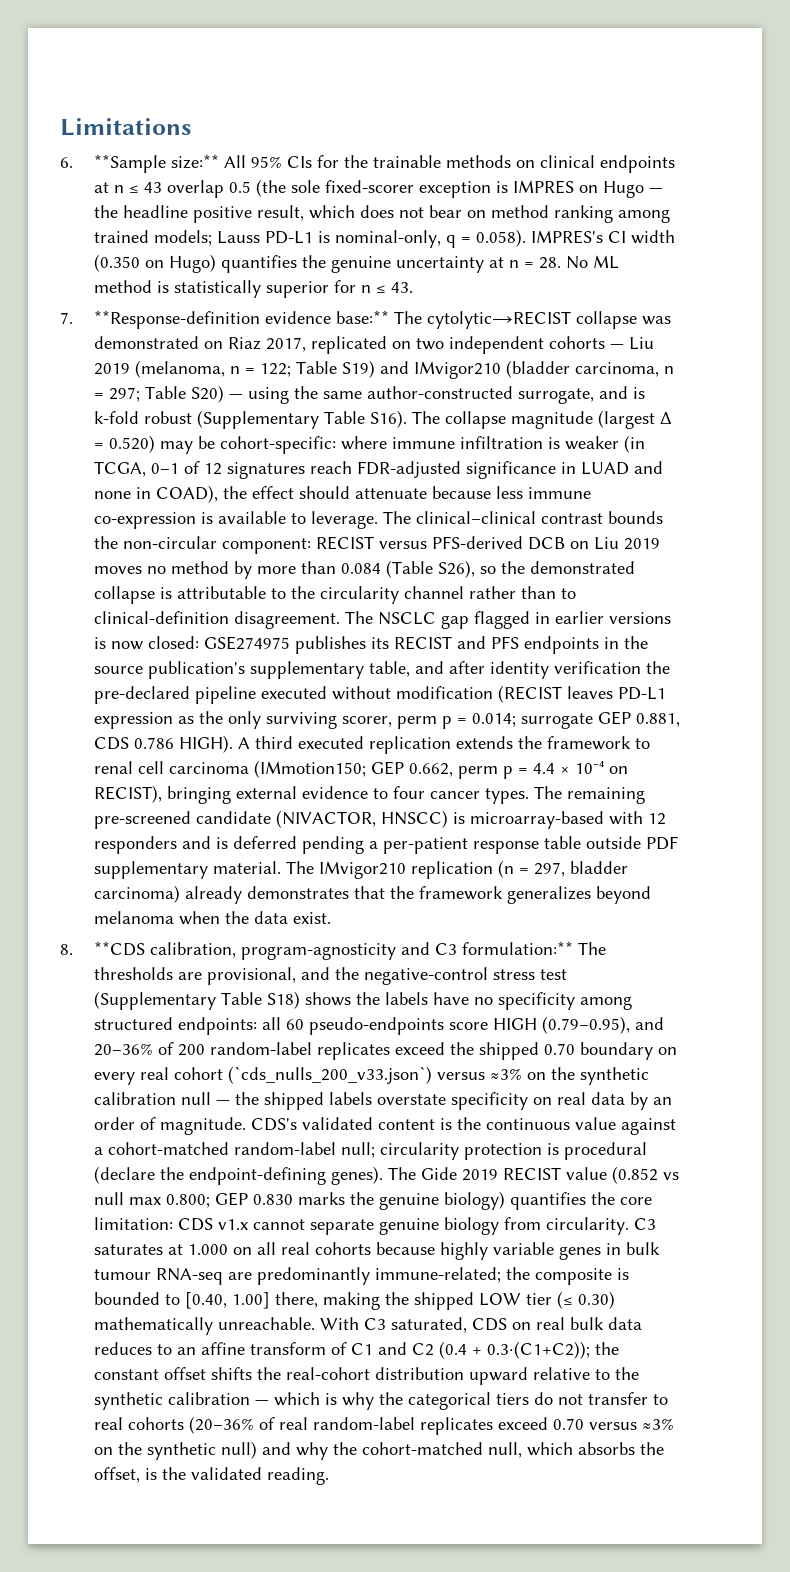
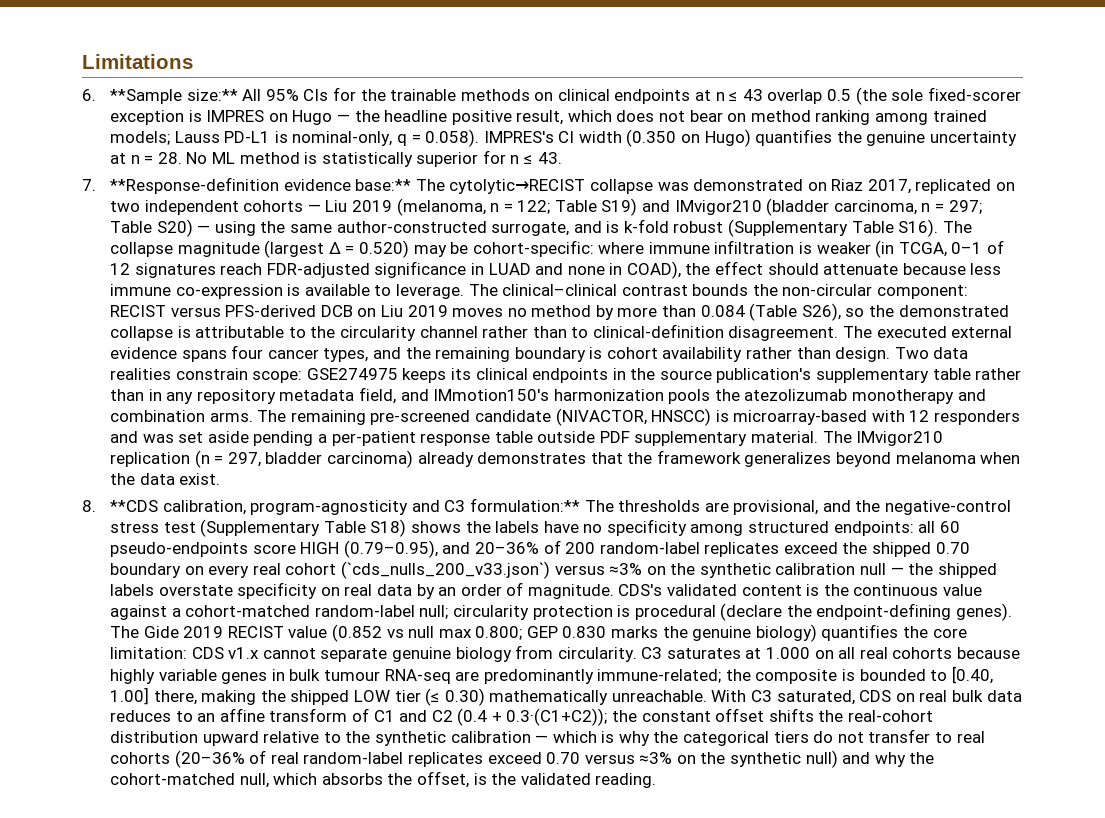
- The NSCLC gap flagged in earlier versions is now closed: GSE274975 publishes its RECIST and PFS endpoints in the source publication's supplementary table, and after identity verification the pre-declared pipeline executed without modification (RECIST leaves PD-L1 expression as the only surviving scorer, perm p = 0.014; surrogate GEP 0.881, CDS 0.786 HIGH). A third executed replication extends the framework to renal cell carcinoma (IMmotion150; GEP 0.662, perm p = 4.4 × 10⁻⁴ on RECIST), bringing external evidence to four cancer types.
+ The executed external evidence spans four cancer types, and the remaining boundary is cohort availability rather than design. Two data realities constrain scope: GSE274975 keeps its clinical endpoints in the source publication's supplementary table rather than in any repository metadata field, and IMmotion150's harmonization pools the atezolizumab monotherapy and combination arms.
- The remaining pre-screened candidate (NIVACTOR, HNSCC) is microarray-based with 12 responders and is deferred pending a per-patient response table outside PDF supplementary material.
+ The remaining pre-screened candidate (NIVACTOR, HNSCC) is microarray-based with 12 responders and was set aside pending a per-patient response table outside PDF supplementary material.

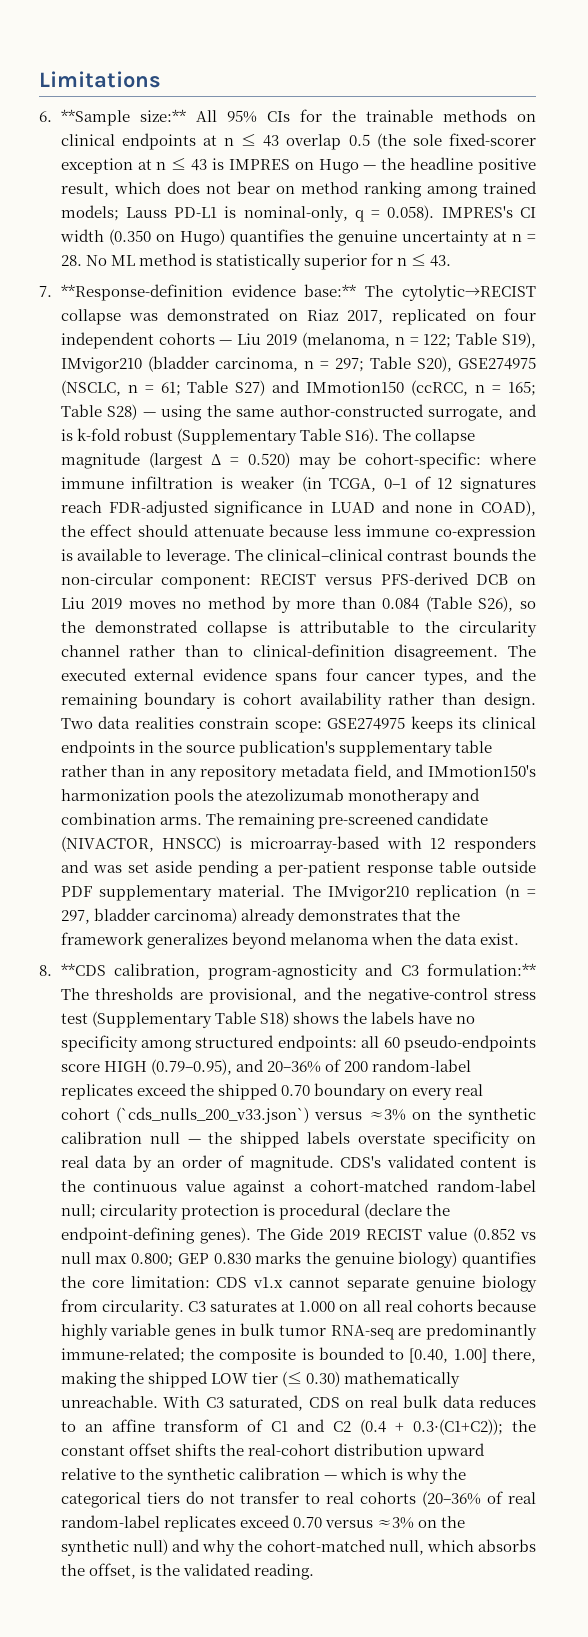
- 6. **Sample size:** All 95% CIs for the trainable methods on clinical endpoints at n ≤ 43 overlap 0.5 (the sole fixed-scorer exception is IMPRES on Hugo — the headline positive result, which does not bear on method ranking among trained models;
+ 6. **Sample size:** All 95% CIs for the trainable methods on clinical endpoints at n ≤ 43 overlap 0.5 (the sole fixed-scorer exception at n ≤ 43 is IMPRES on Hugo — the headline positive result, which does not bear on method ranking among trained models;
- 7. **Response-definition evidence base:** The cytolytic→RECIST collapse was demonstrated on Riaz 2017, replicated on two independent cohorts — Liu 2019 (melanoma, n = 122; Table S19) and IMvigor210 (bladder carcinoma, n = 297; Table S20) — using the same author-constructed surrogate, and is k-fold robust (Supplementary Table S16).
+ 7. **Response-definition evidence base:** The cytolytic→RECIST collapse was demonstrated on Riaz 2017, replicated on four independent cohorts — Liu 2019 (melanoma, n = 122; Table S19), IMvigor210 (bladder carcinoma, n = 297; Table S20), GSE274975 (NSCLC, n = 61; Table S27) and IMmotion150 (ccRCC, n = 165; Table S28) — using the same author-constructed surrogate, and is k-fold robust (Supplementary Table S16).
- C3 saturates at 1.000 on all real cohorts because highly variable genes in bulk tumour RNA-seq are predominantly immune-related; the composite is bounded to [0.40, 1.00] there, making the shipped LOW tier (≤ 0.30) mathematically unreachable.
+ C3 saturates at 1.000 on all real cohorts because highly variable genes in bulk tumor RNA-seq are predominantly immune-related; the composite is bounded to [0.40, 1.00] there, making the shipped LOW tier (≤ 0.30) mathematically unreachable.

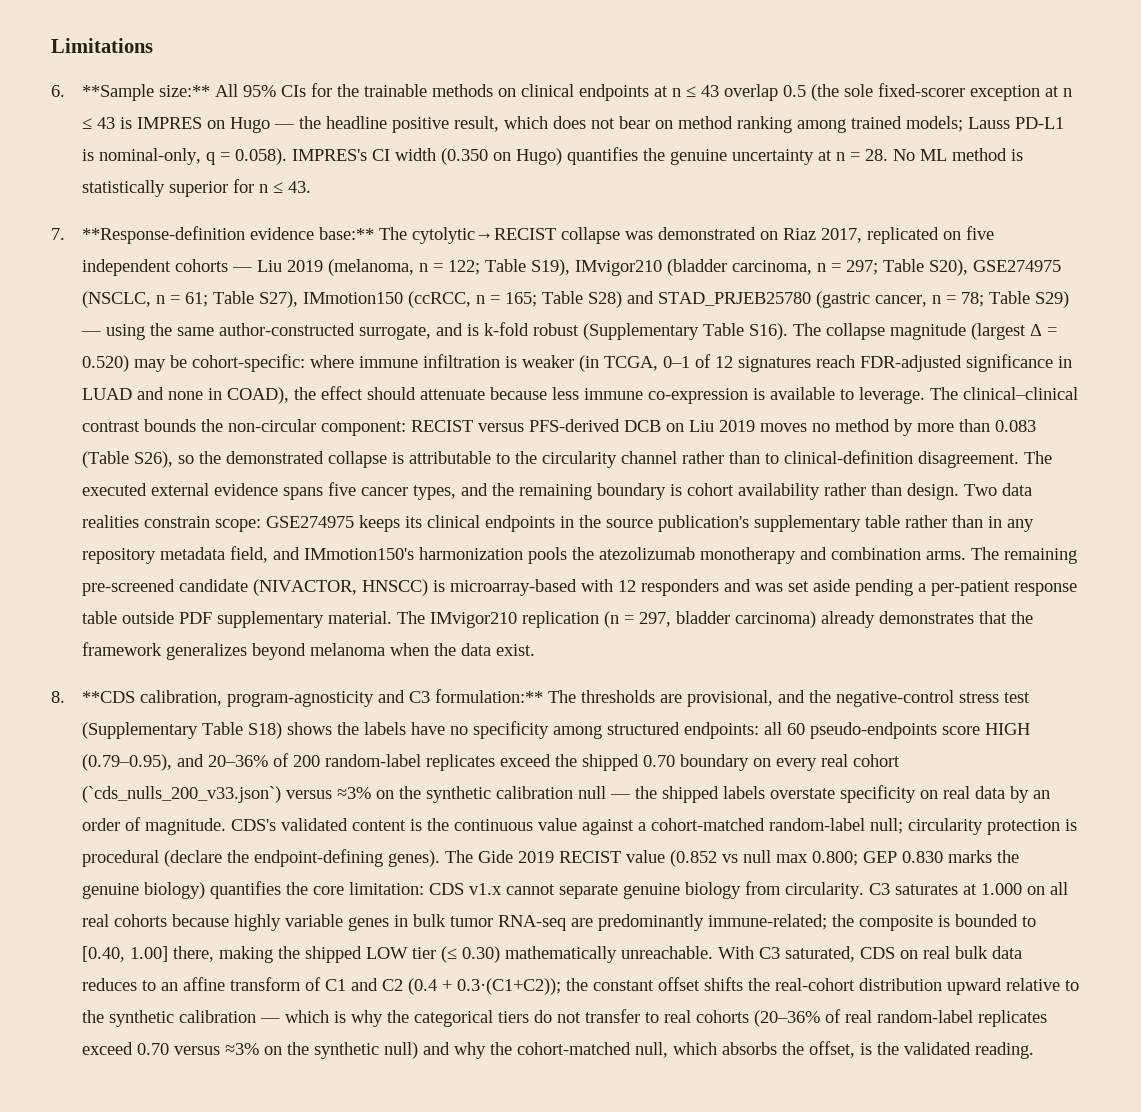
- 7. **Response-definition evidence base:** The cytolytic→RECIST collapse was demonstrated on Riaz 2017, replicated on four independent cohorts — Liu 2019 (melanoma, n = 122; Table S19), IMvigor210 (bladder carcinoma, n = 297; Table S20), GSE274975 (NSCLC, n = 61; Table S27) and IMmotion150 (ccRCC, n = 165; Table S28) — using the same author-constructed surrogate, and is k-fold robust (Supplementary Table S16).
+ 7. **Response-definition evidence base:** The cytolytic→RECIST collapse was demonstrated on Riaz 2017, replicated on five independent cohorts — Liu 2019 (melanoma, n = 122; Table S19), IMvigor210 (bladder carcinoma, n = 297; Table S20), GSE274975 (NSCLC, n = 61; Table S27), IMmotion150 (ccRCC, n = 165; Table S28) and STAD_PRJEB25780 (gastric cancer, n = 78; Table S29) — using the same author-constructed surrogate, and is k-fold robust (Supplementary Table S16).
- The clinical–clinical contrast bounds the non-circular component: RECIST versus PFS-derived DCB on Liu 2019 moves no method by more than 0.084 (Table S26), so the demonstrated collapse is attributable to the circularity channel rather than to clinical-definition disagreement.
+ The clinical–clinical contrast bounds the non-circular component: RECIST versus PFS-derived DCB on Liu 2019 moves no method by more than 0.083 (Table S26), so the demonstrated collapse is attributable to the circularity channel rather than to clinical-definition disagreement.
- The executed external evidence spans four cancer types, and the remaining boundary is cohort availability rather than design.
+ The executed external evidence spans five cancer types, and the remaining boundary is cohort availability rather than design.

